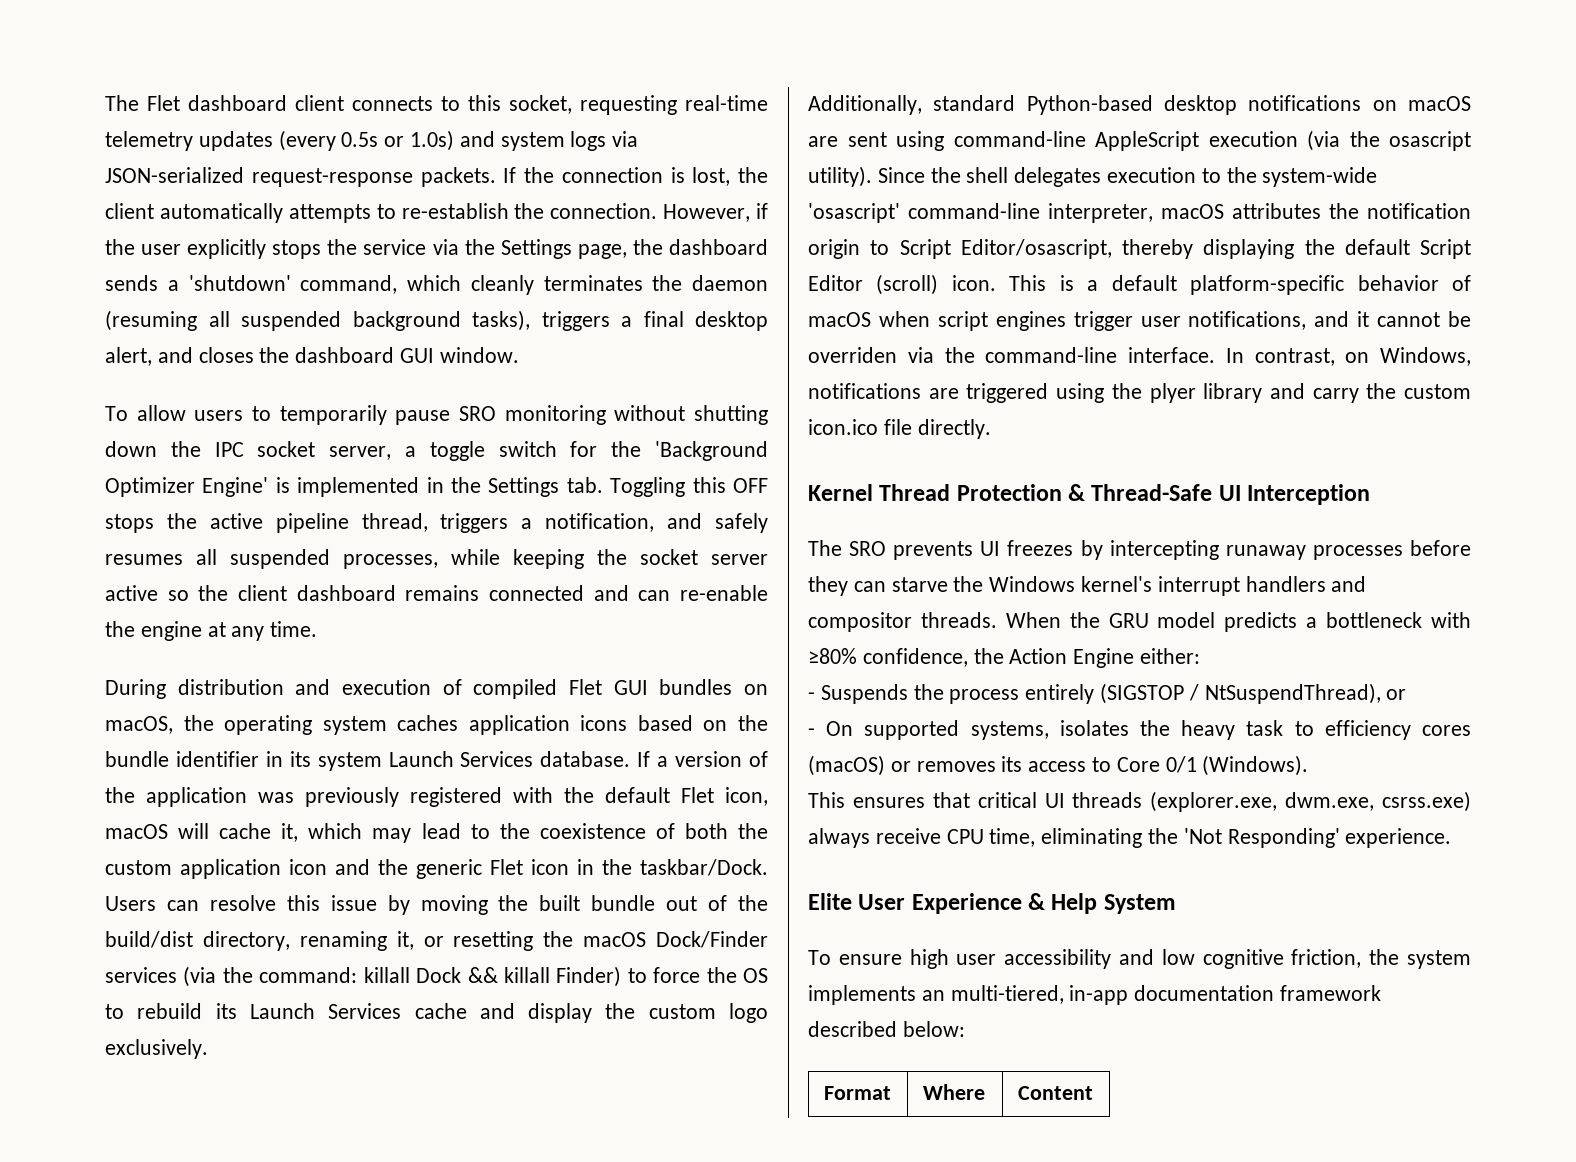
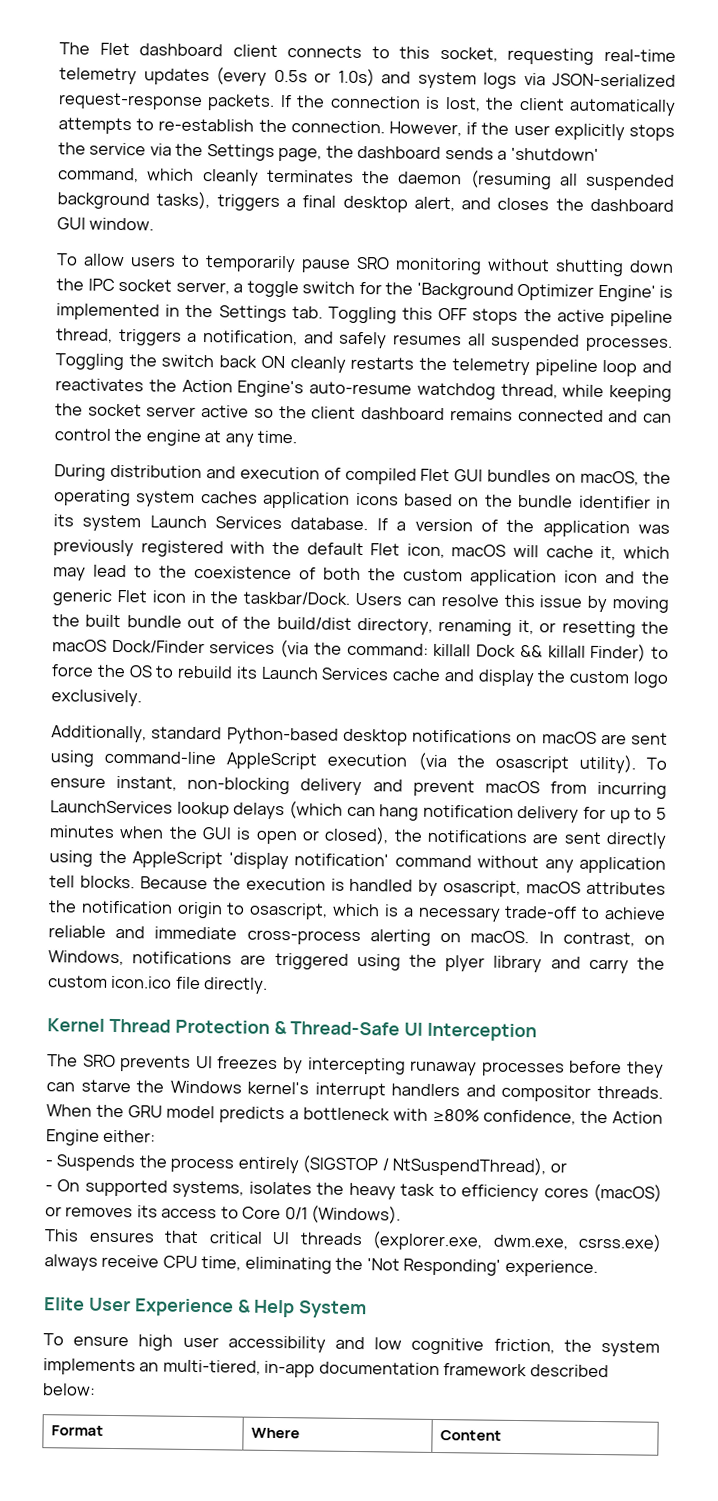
- To allow users to temporarily pause SRO monitoring without shutting down the IPC socket server, a toggle switch for the 'Background Optimizer Engine' is implemented in the Settings tab. Toggling this OFF stops the active pipeline thread, triggers a notification, and safely resumes all suspended processes, while keeping the socket server active so the client dashboard remains connected and can re-enable the engine at any time.
+ To allow users to temporarily pause SRO monitoring without shutting down the IPC socket server, a toggle switch for the 'Background Optimizer Engine' is implemented in the Settings tab. Toggling this OFF stops the active pipeline thread, triggers a notification, and safely resumes all suspended processes. Toggling the switch back ON cleanly restarts the telemetry pipeline loop and reactivates the Action Engine's auto-resume watchdog thread, while keeping the socket server active so the client dashboard remains connected and can control the engine at any time.
- Since the shell delegates execution to the system-wide 'osascript' command-line interpreter, macOS attributes the notification origin to Script Editor/osascript, thereby displaying the default Script Editor (scroll) icon. This is a default platform-specific behavior of macOS when script engines trigger user notifications, and it cannot be overriden via the command-line interface.
+ To ensure instant, non-blocking delivery and prevent macOS from incurring LaunchServices lookup delays (which can hang notification delivery for up to 5 minutes when the GUI is open or closed), the notifications are sent directly using the AppleScript 'display notification' command without any application tell blocks. Because the execution is handled by osascript, macOS attributes the notification origin to osascript, which is a necessary trade-off to achieve reliable and immediate cross-process alerting on macOS.

